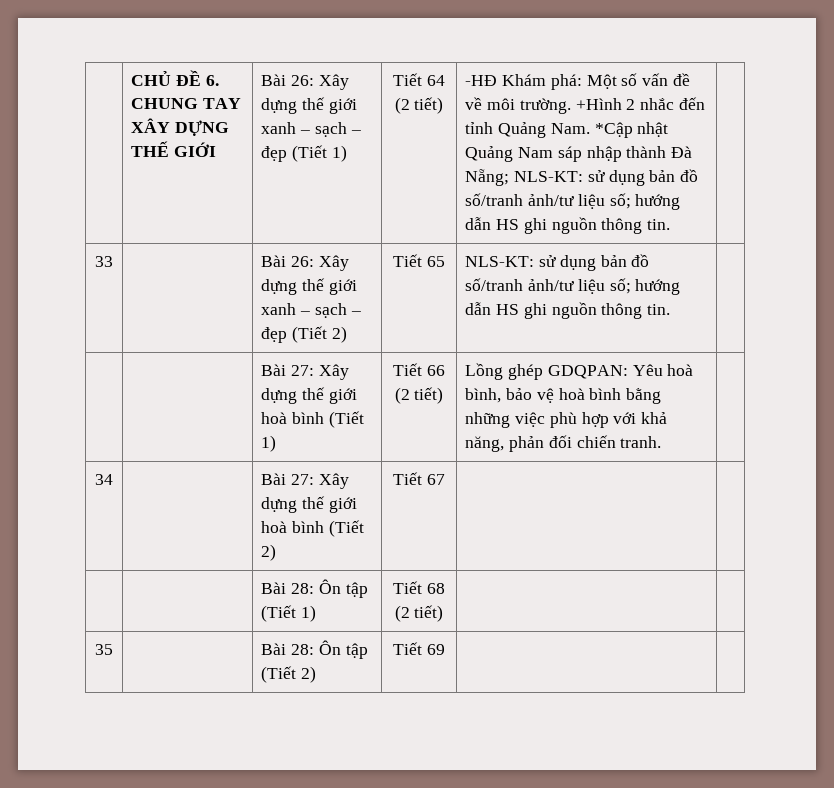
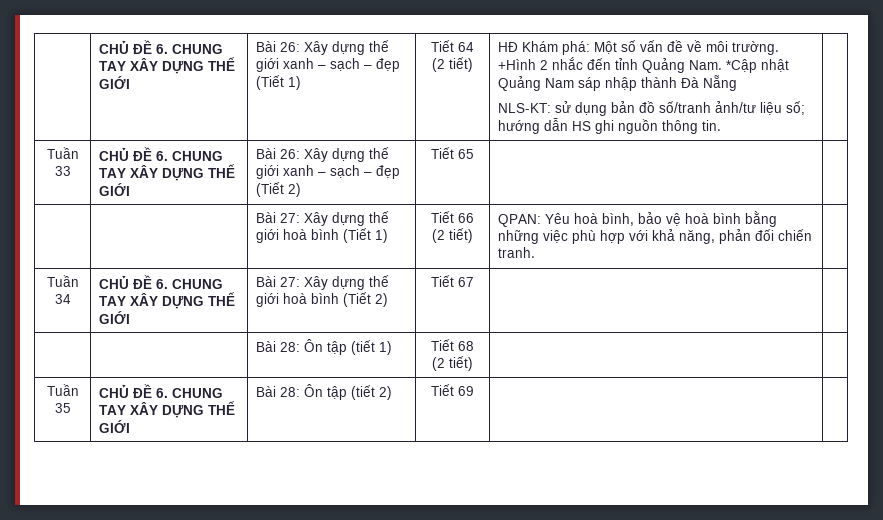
- -HĐ Khám phá: Một số vấn đề về môi trường.
+ HĐ Khám phá: Một số vấn đề về môi trường.
- +Hình 2 nhắc đến tỉnh Quảng Nam. *Cập nhật Quảng Nam sáp nhập thành Đà Nẵng; NLS-KT: sử dụng bản đồ số/tranh ảnh/tư liệu số; hướng dẫn HS ghi nguồn thông tin.
+ +Hình 2 nhắc đến tỉnh Quảng Nam. *Cập nhật Quảng Nam sáp nhập thành Đà Nẵng
+ NLS-KT: sử dụng bản đồ số/tranh ảnh/tư liệu số; hướng dẫn HS ghi nguồn thông tin.
- 33 | | Bài 26: Xây dựng thế giới xanh – sạch – đẹp (Tiết 2) | Tiết 65 | NLS-KT: sử dụng bản đồ số/tranh ảnh/tư liệu số; hướng dẫn HS ghi nguồn thông tin. |
+ Tuần 33 | CHỦ ĐỀ 6. CHUNG TAY XÂY DỰNG THẾ GIỚI | Bài 26: Xây dựng thế giới xanh – sạch – đẹp (Tiết 2) | Tiết 65 | |
- | | Bài 27: Xây dựng thế giới hoà bình (Tiết 1) | Tiết 66 (2 tiết) | Lồng ghép GDQPAN: Yêu hoà bình, bảo vệ hoà bình bằng những việc phù hợp với khả năng, phản đối chiến tranh. |
+ | | Bài 27: Xây dựng thế giới hoà bình (Tiết 1) | Tiết 66 (2 tiết) | QPAN: Yêu hoà bình, bảo vệ hoà bình bằng những việc phù hợp với khả năng, phản đối chiến tranh. |
- 34 | | Bài 27: Xây dựng thế giới hoà bình (Tiết 2) | Tiết 67 | |
+ Tuần 34 | CHỦ ĐỀ 6. CHUNG TAY XÂY DỰNG THẾ GIỚI | Bài 27: Xây dựng thế giới hoà bình (Tiết 2) | Tiết 67 | |
- | | Bài 28: Ôn tập (Tiết 1) | Tiết 68 (2 tiết) | |
+ | | Bài 28: Ôn tập (tiết 1) | Tiết 68 (2 tiết) | |
- 35 | | Bài 28: Ôn tập (Tiết 2) | Tiết 69 | |
+ Tuần 35 | CHỦ ĐỀ 6. CHUNG TAY XÂY DỰNG THẾ GIỚI | Bài 28: Ôn tập (tiết 2) | Tiết 69 | |

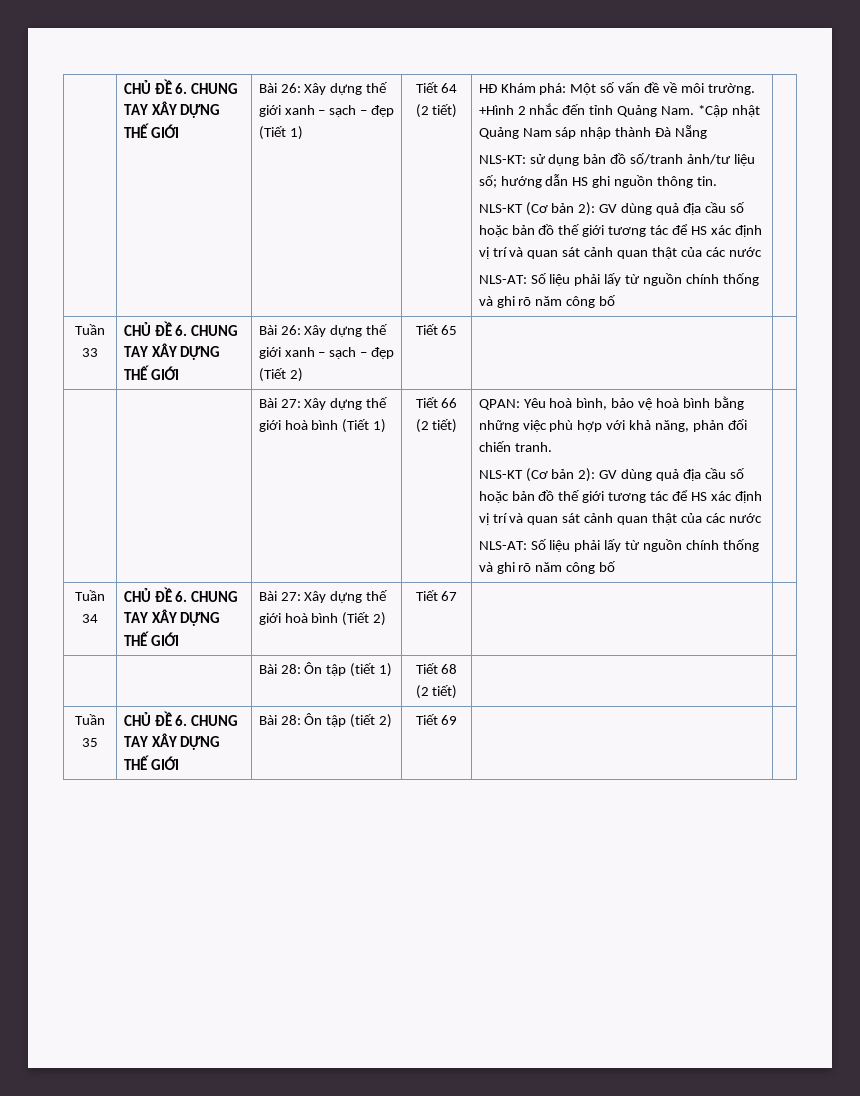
  NLS-KT: sử dụng bản đồ số/tranh ảnh/tư liệu số; hướng dẫn HS ghi nguồn thông tin.
+ NLS-KT (Cơ bản 2): GV dùng quả địa cầu số hoặc bản đồ thế giới tương tác để HS xác định vị trí và quan sát cảnh quan thật của các nước
+ NLS-AT: Số liệu phải lấy từ nguồn chính thống và ghi rõ năm công bố
  QPAN: Yêu hoà bình, bảo vệ hoà bình bằng những việc phù hợp với khả năng, phản đối chiến tranh.
+ NLS-KT (Cơ bản 2): GV dùng quả địa cầu số hoặc bản đồ thế giới tương tác để HS xác định vị trí và quan sát cảnh quan thật của các nước
+ NLS-AT: Số liệu phải lấy từ nguồn chính thống và ghi rõ năm công bố

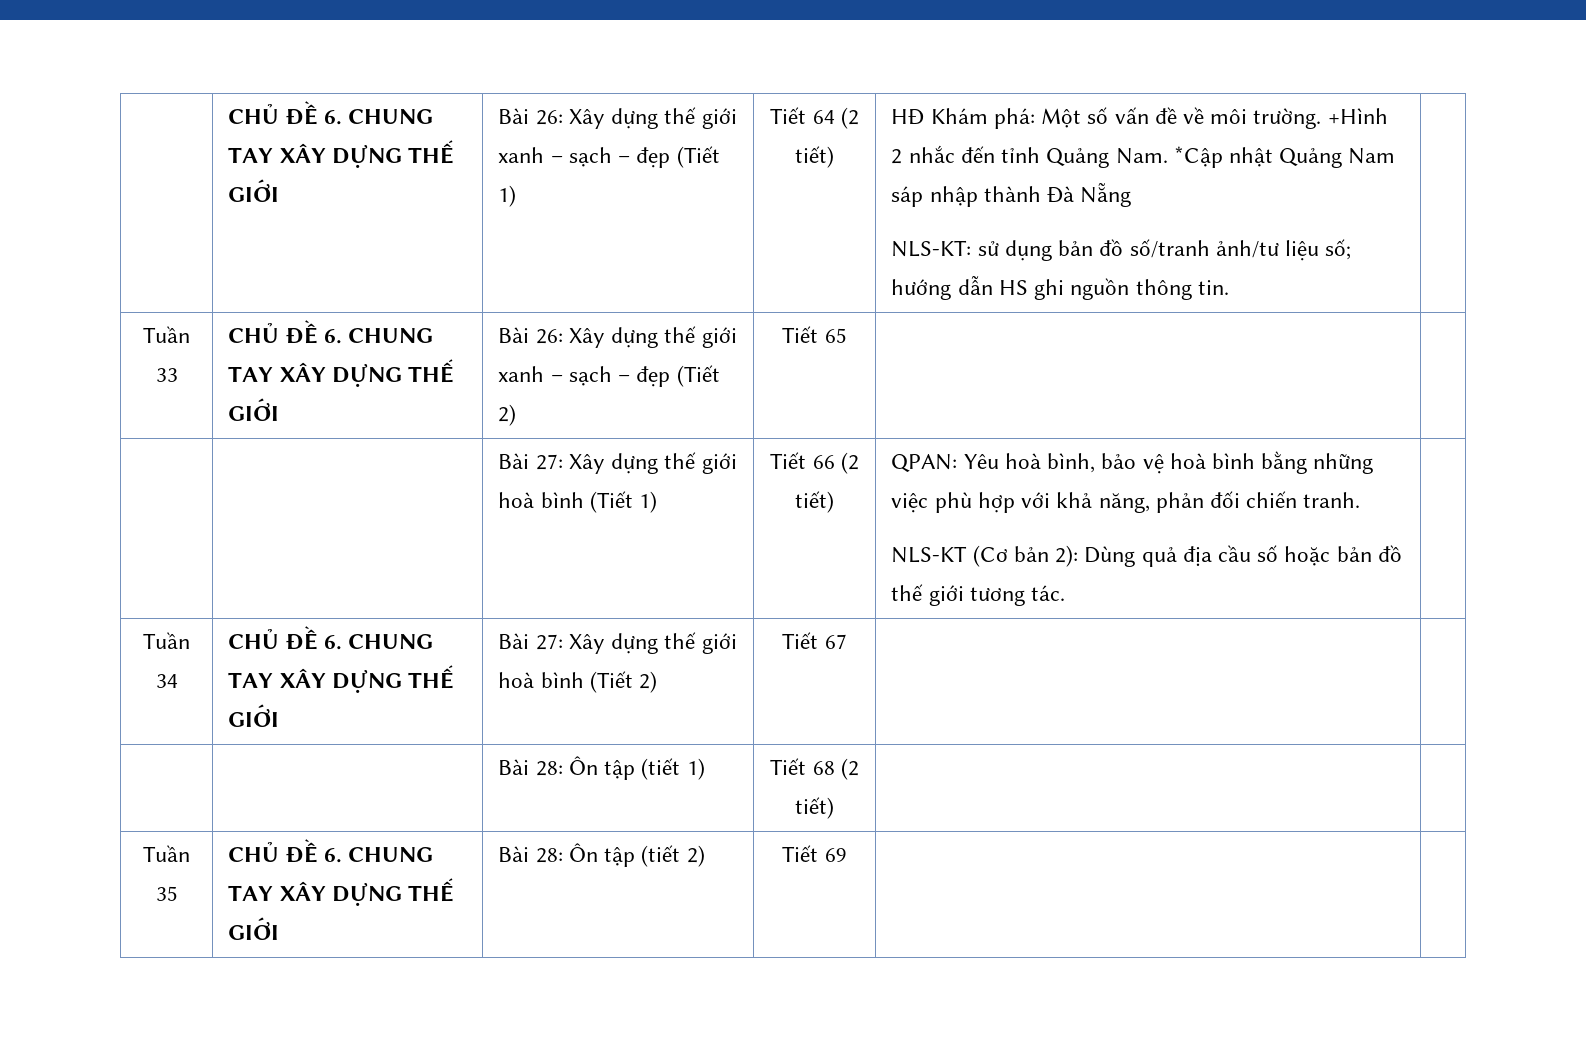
  NLS-KT: sử dụng bản đồ số/tranh ảnh/tư liệu số; hướng dẫn HS ghi nguồn thông tin.
- NLS-KT (Cơ bản 2): GV dùng quả địa cầu số hoặc bản đồ thế giới tương tác để HS xác định vị trí và quan sát cảnh quan thật của các nước
- NLS-AT: Số liệu phải lấy từ nguồn chính thống và ghi rõ năm công bố
  QPAN: Yêu hoà bình, bảo vệ hoà bình bằng những việc phù hợp với khả năng, phản đối chiến tranh.
- NLS-KT (Cơ bản 2): GV dùng quả địa cầu số hoặc bản đồ thế giới tương tác để HS xác định vị trí và quan sát cảnh quan thật của các nước
- NLS-AT: Số liệu phải lấy từ nguồn chính thống và ghi rõ năm công bố
+ NLS-KT (Cơ bản 2): Dùng quả địa cầu số hoặc bản đồ thế giới tương tác.

